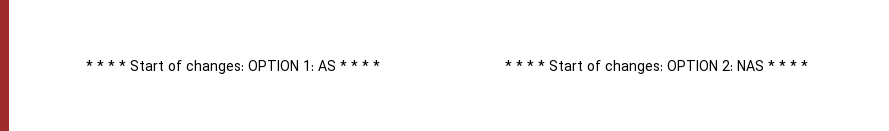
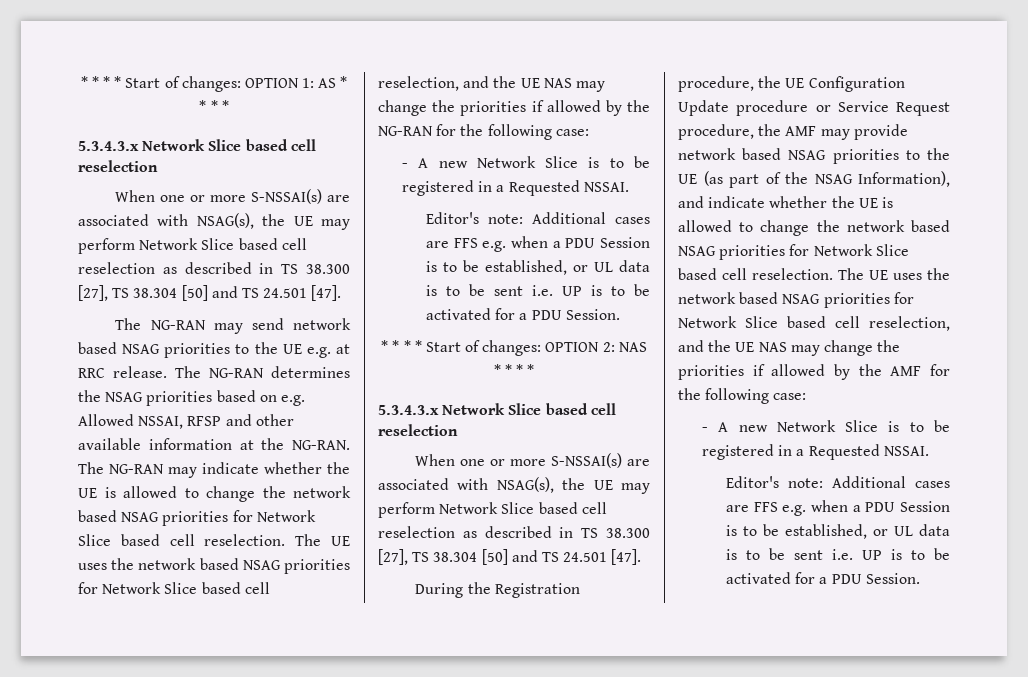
  * * * * Start of changes: OPTION 1: AS * * * *
+ 5.3.4.3.x Network Slice based cell reselection
+ When one or more S-NSSAI(s) are associated with NSAG(s), the UE may perform Network Slice based cell reselection as described in TS 38.300 [27], TS 38.304 [50] and TS 24.501 [47].
+ The NG-RAN may send network based NSAG priorities to the UE e.g. at RRC release. The NG-RAN determines the NSAG priorities based on e.g. Allowed NSSAI, RFSP and other available information at the NG-RAN. The NG-RAN may indicate whether the UE is allowed to change the network based NSAG priorities for Network Slice based cell reselection. The UE uses the network based NSAG priorities for Network Slice based cell reselection, and the UE NAS may change the priorities if allowed by the NG-RAN for the following case:
+ - A new Network Slice is to be registered in a Requested NSSAI.
+ Editor's note: Additional cases are FFS e.g. when a PDU Session is to be established, or UL data is to be sent i.e. UP is to be activated for a PDU Session.
  * * * * Start of changes: OPTION 2: NAS * * * *
+ 5.3.4.3.x Network Slice based cell reselection
+ When one or more S-NSSAI(s) are associated with NSAG(s), the UE may perform Network Slice based cell reselection as described in TS 38.300 [27], TS 38.304 [50] and TS 24.501 [47].
+ During the Registration procedure, the UE Configuration Update procedure or Service Request procedure, the AMF may provide network based NSAG priorities to the UE (as part of the NSAG Information), and indicate whether the UE is allowed to change the network based NSAG priorities for Network Slice based cell reselection. The UE uses the network based NSAG priorities for Network Slice based cell reselection, and the UE NAS may change the priorities if allowed by the AMF for the following case:
+ - A new Network Slice is to be registered in a Requested NSSAI.
+ Editor's note: Additional cases are FFS e.g. when a PDU Session is to be established, or UL data is to be sent i.e. UP is to be activated for a PDU Session.

